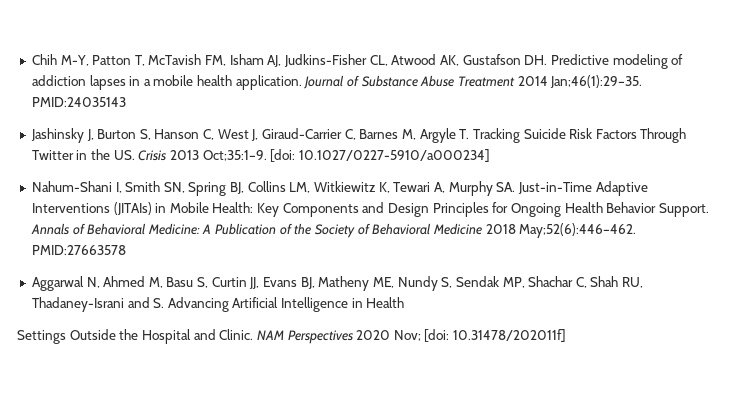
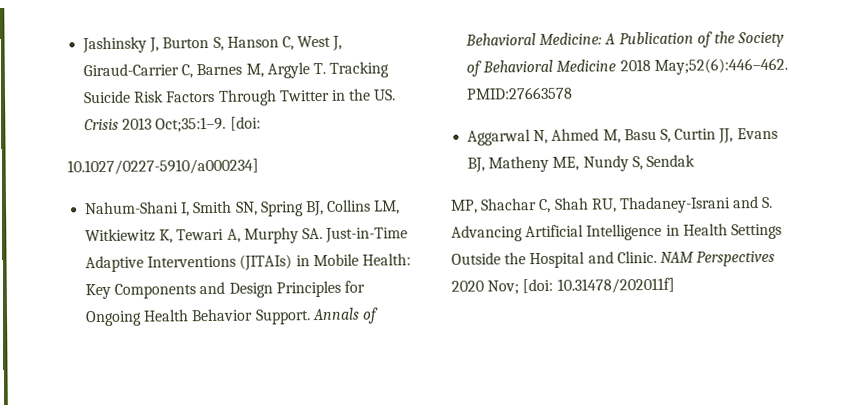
- Chih M-Y, Patton T, McTavish FM, Isham AJ, Judkins-Fisher CL, Atwood AK, Gustafson DH. Predictive modeling of addiction lapses in a mobile health application. Journal of Substance Abuse Treatment 2014 Jan;46(1):29–35. PMID:24035143
- Jashinsky J, Burton S, Hanson C, West J, Giraud-Carrier C, Barnes M, Argyle T. Tracking Suicide Risk Factors Through Twitter in the US. Crisis 2013 Oct;35:1–9. [doi: 10.1027/0227-5910/a000234]
+ Jashinsky J, Burton S, Hanson C, West J, Giraud-Carrier C, Barnes M, Argyle T. Tracking Suicide Risk Factors Through Twitter in the US. Crisis 2013 Oct;35:1–9. [doi:
+ 10.1027/0227-5910/a000234]
- Aggarwal N, Ahmed M, Basu S, Curtin JJ, Evans BJ, Matheny ME, Nundy S, Sendak MP, Shachar C, Shah RU, Thadaney-Israni and S. Advancing Artificial Intelligence in Health
- Settings Outside the Hospital and Clinic.
+ Aggarwal N, Ahmed M, Basu S, Curtin JJ, Evans BJ, Matheny ME, Nundy S, Sendak
+ MP, Shachar C, Shah RU, Thadaney-Israni and S. Advancing Artificial Intelligence in Health Settings Outside the Hospital and Clinic.

